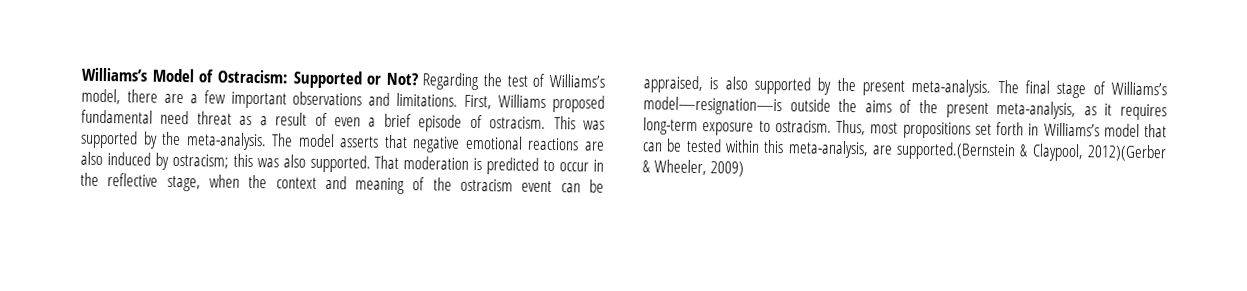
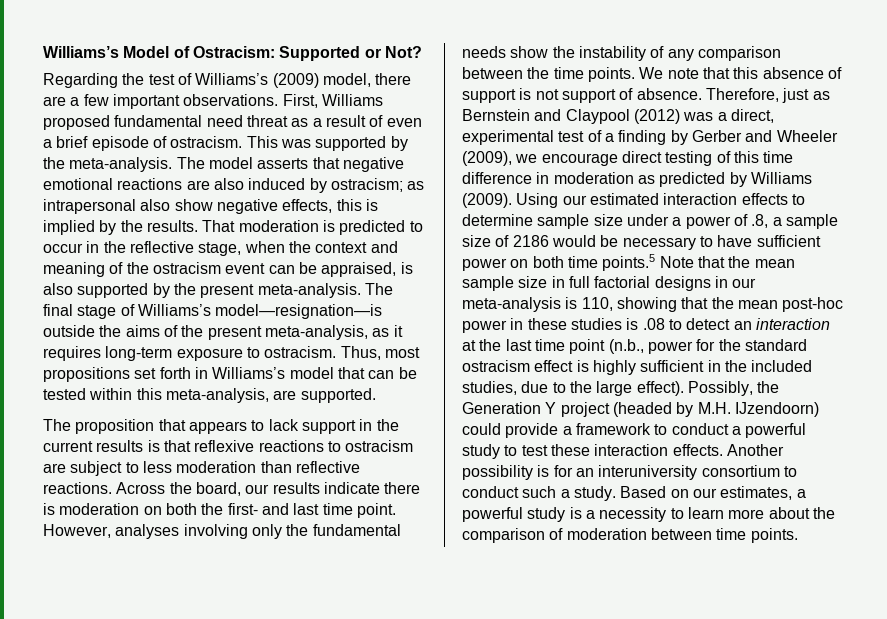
- Williams’s Model of Ostracism: Supported or Not? Regarding the test of Williams’s model, there are a few important observations and limitations.
+ Williams’s Model of Ostracism: Supported or Not?
+ Regarding the test of Williams’s (2009) model, there are a few important observations.
- The model asserts that negative emotional reactions are also induced by ostracism; this was also supported.
+ The model asserts that negative emotional reactions are also induced by ostracism; as intrapersonal also show negative effects, this is implied by the results.
- Thus, most propositions set forth in Williams’s model that can be tested within this meta-analysis, are supported.(Bernstein & Claypool, 2012)(Gerber & Wheeler, 2009)
+ Thus, most propositions set forth in Williams’s model that can be tested within this meta-analysis, are supported.
+ The proposition that appears to lack support in the current results is that reflexive reactions to ostracism are subject to less moderation than reflective reactions. Across the board, our results indicate there is moderation on both the first- and last time point. However, analyses involving only the fundamental needs show the instability of any comparison between the time points. We note that this absence of support is not support of absence. Therefore, just as Bernstein and Claypool (2012) was a direct, experimental test of a finding by Gerber and Wheeler (2009), we encourage direct testing of this time difference in moderation as predicted by Williams (2009). Using our estimated interaction effects to determine sample size under a power of .8, a sample size of 2186 would be necessary to have sufficient power on both time points.5 Note that the mean sample size in full factorial designs in our meta-analysis is 110, showing that the mean post-hoc power in these studies is .08 to detect an interaction at the last time point (n.b., power for the standard ostracism effect is highly sufficient in the included studies, due to the large effect). Possibly, the Generation Y project (headed by M.H. IJzendoorn) could provide a framework to conduct a powerful study to test these interaction effects. Another possibility is for an interuniversity consortium to conduct such a study. Based on our estimates, a powerful study is a necessity to learn more about the comparison of moderation between time points.

